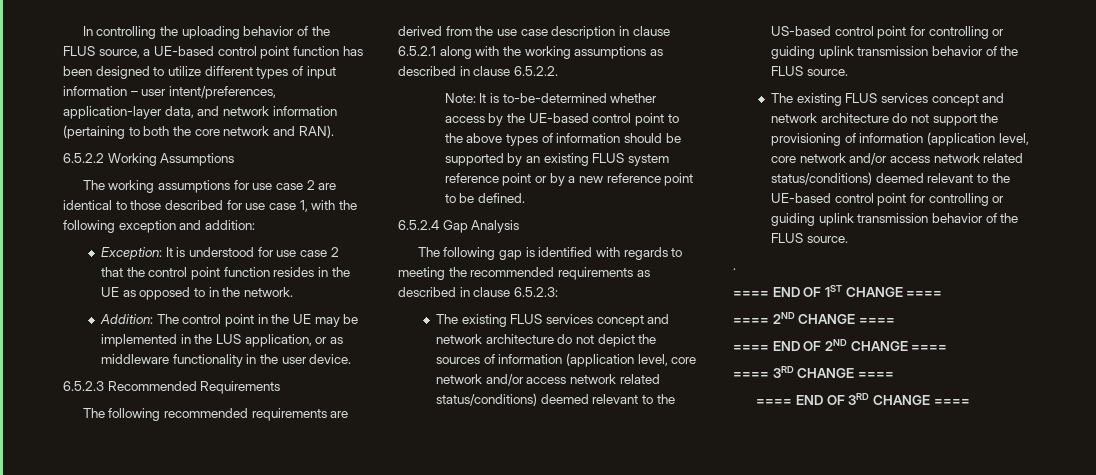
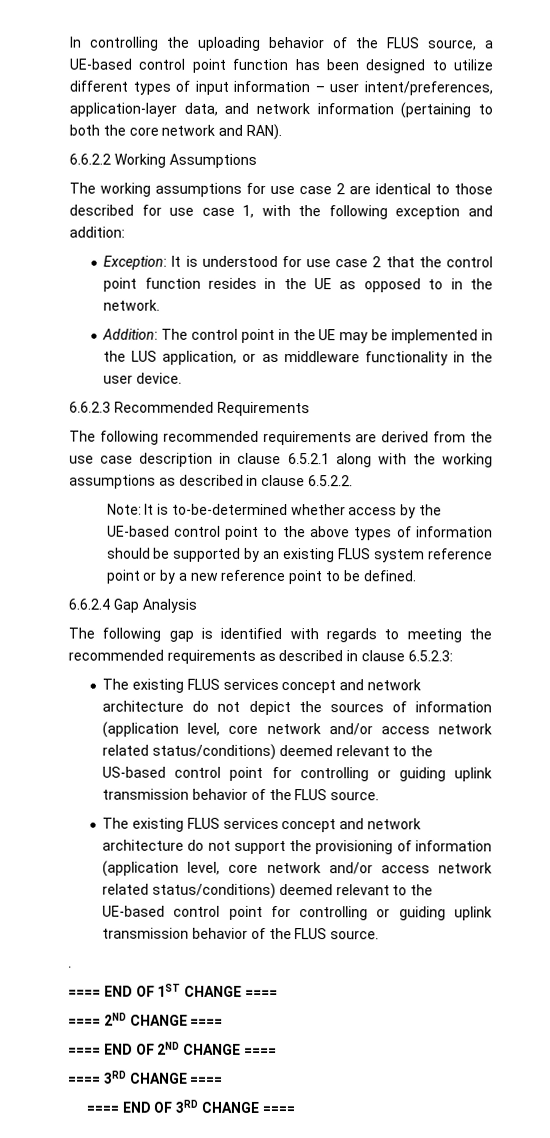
- 6.5.2.2 Working Assumptions
+ 6.6.2.2 Working Assumptions
- 6.5.2.3 Recommended Requirements
+ 6.6.2.3 Recommended Requirements
- 6.5.2.4 Gap Analysis
+ 6.6.2.4 Gap Analysis

